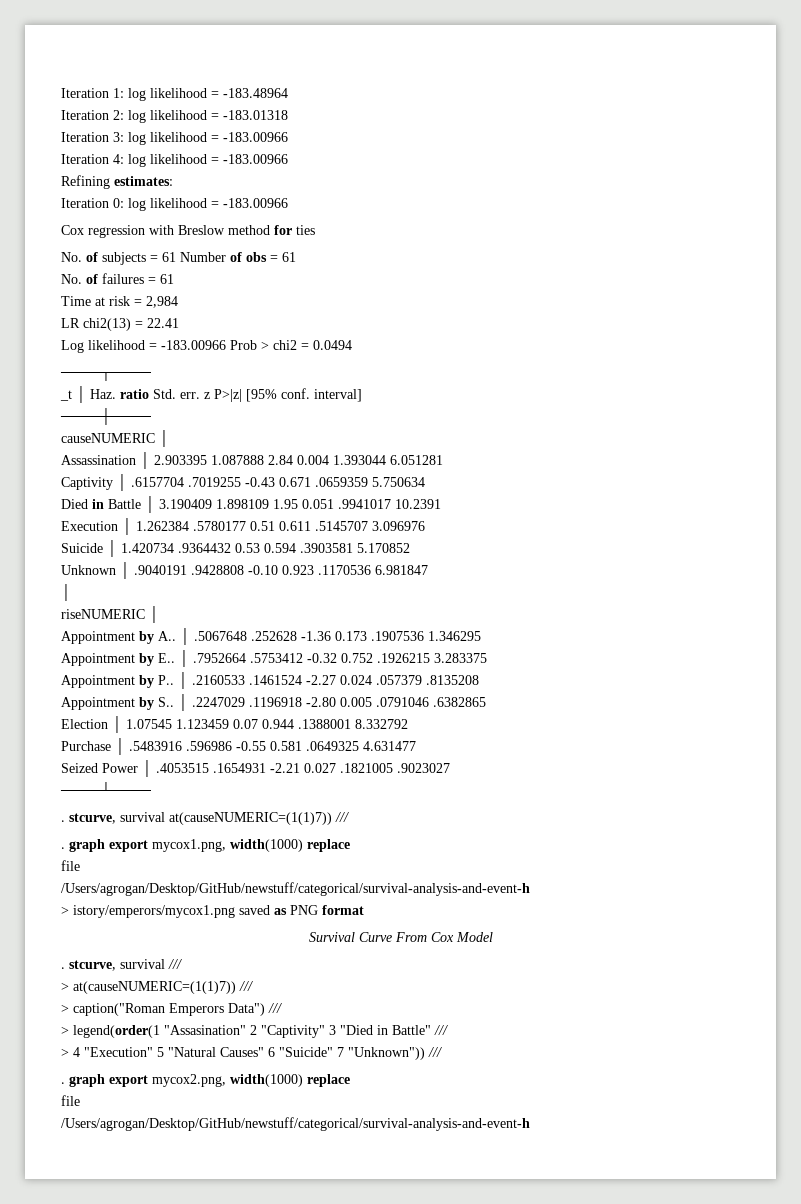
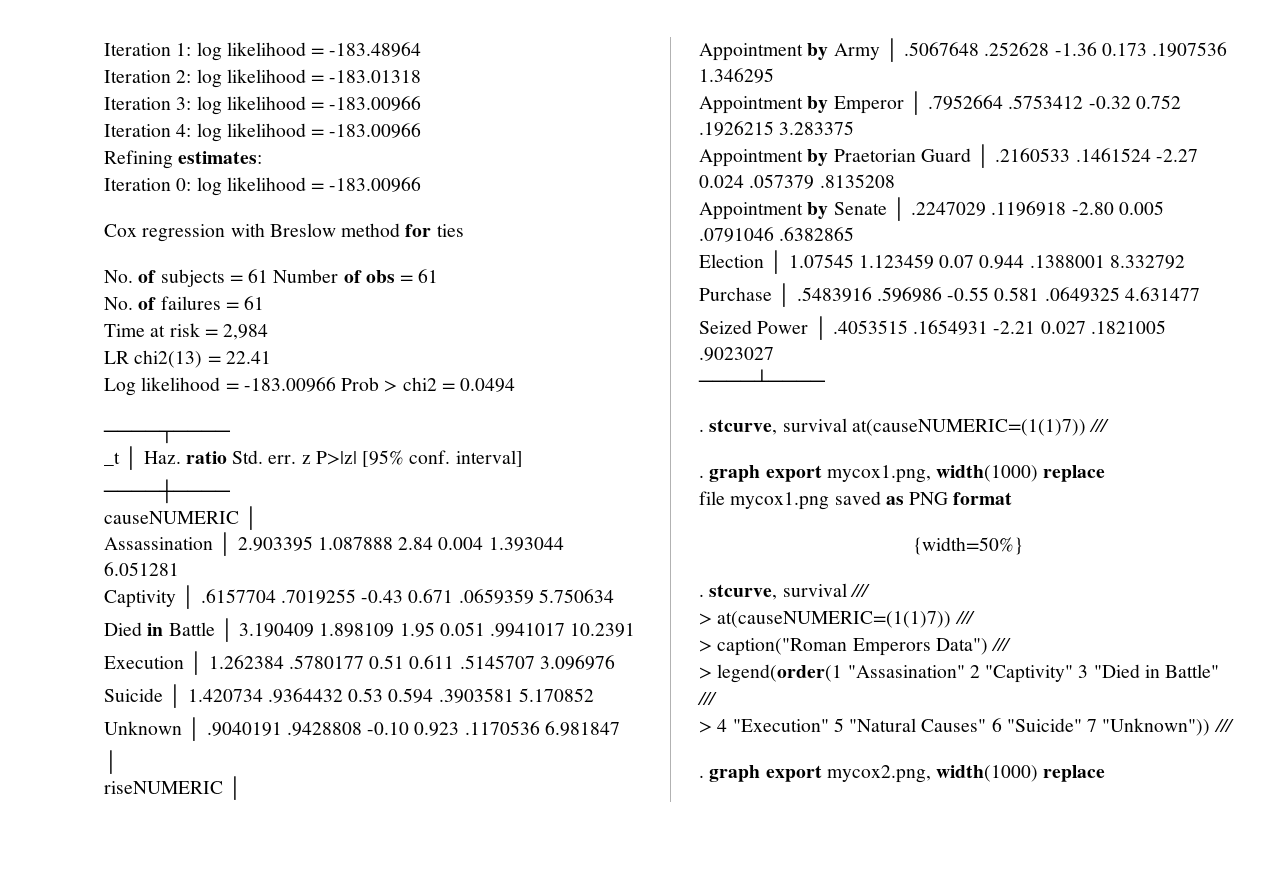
- Appointment by A.. │ .5067648 .252628 -1.36 0.173 .1907536 1.346295
+ Appointment by Army │ .5067648 .252628 -1.36 0.173 .1907536 1.346295
- Appointment by E.. │ .7952664 .5753412 -0.32 0.752 .1926215 3.283375
+ Appointment by Emperor │ .7952664 .5753412 -0.32 0.752 .1926215 3.283375
- Appointment by P.. │ .2160533 .1461524 -2.27 0.024 .057379 .8135208
+ Appointment by Praetorian Guard │ .2160533 .1461524 -2.27 0.024 .057379 .8135208
- Appointment by S.. │ .2247029 .1196918 -2.80 0.005 .0791046 .6382865
+ Appointment by Senate │ .2247029 .1196918 -2.80 0.005 .0791046 .6382865
  . graph export mycox1.png, width(1000) replace
- file
- /Users/agrogan/Desktop/GitHub/newstuff/categorical/survival-analysis-and-event-h
- > istory/emperors/mycox1.png saved as PNG format
+ file mycox1.png saved as PNG format
- Survival Curve From Cox Model
+ {width=50%}
  . graph export mycox2.png, width(1000) replace
- file
- /Users/agrogan/Desktop/GitHub/newstuff/categorical/survival-analysis-and-event-h

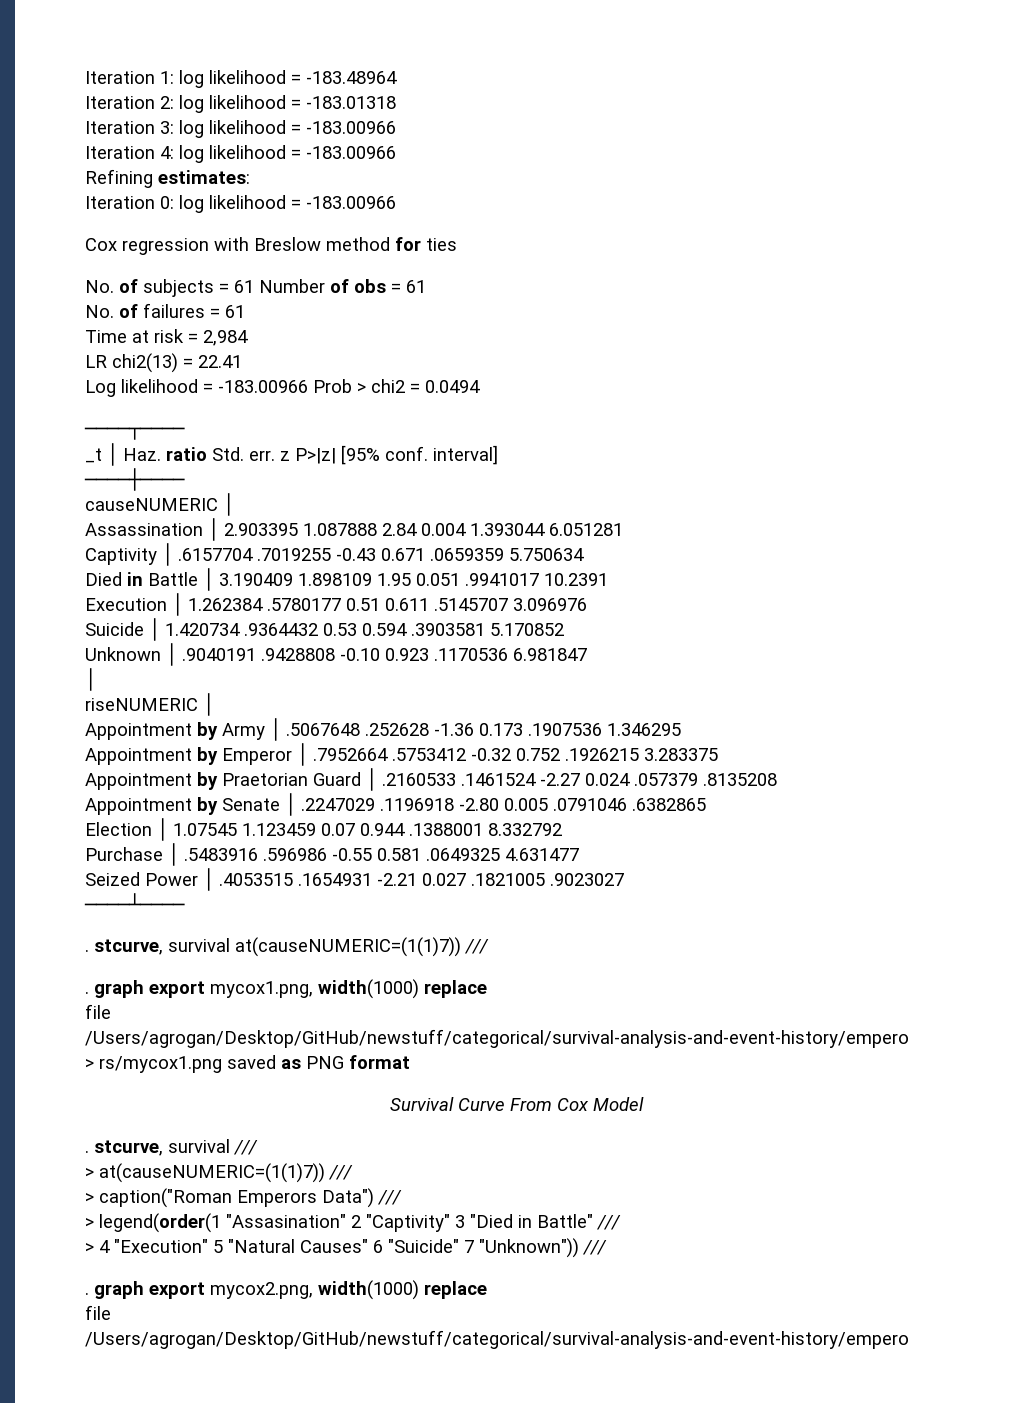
  . graph export mycox1.png, width(1000) replace
- file mycox1.png saved as PNG format
+ file
+ /Users/agrogan/Desktop/GitHub/newstuff/categorical/survival-analysis-and-event-history/empero
+ > rs/mycox1.png saved as PNG format
- {width=50%}
+ Survival Curve From Cox Model
  . graph export mycox2.png, width(1000) replace
+ file
+ /Users/agrogan/Desktop/GitHub/newstuff/categorical/survival-analysis-and-event-history/empero

